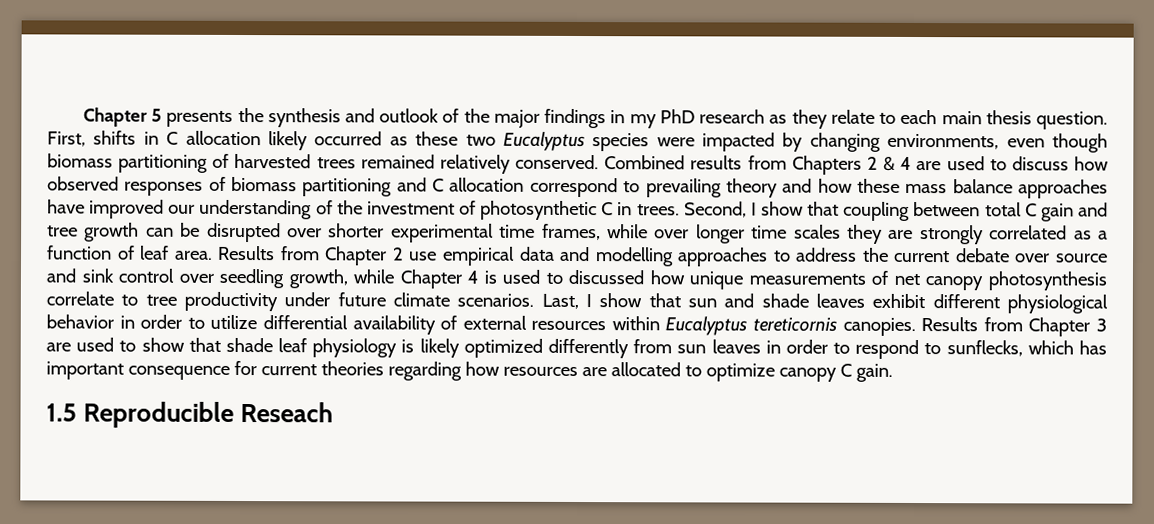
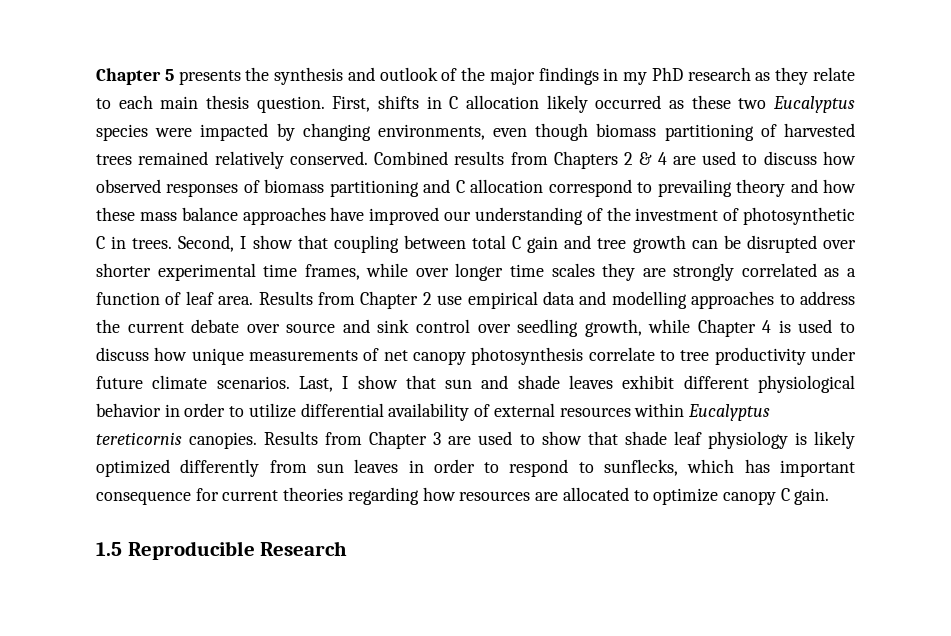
- Results from Chapter 2 use empirical data and modelling approaches to address the current debate over source and sink control over seedling growth, while Chapter 4 is used to discussed how unique measurements of net canopy photosynthesis correlate to tree productivity under future climate scenarios.
+ Results from Chapter 2 use empirical data and modelling approaches to address the current debate over source and sink control over seedling growth, while Chapter 4 is used to discuss how unique measurements of net canopy photosynthesis correlate to tree productivity under future climate scenarios.
- 1.5 Reproducible Reseach
+ 1.5 Reproducible Research

